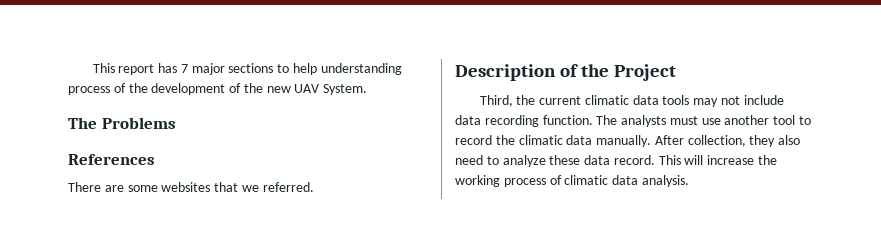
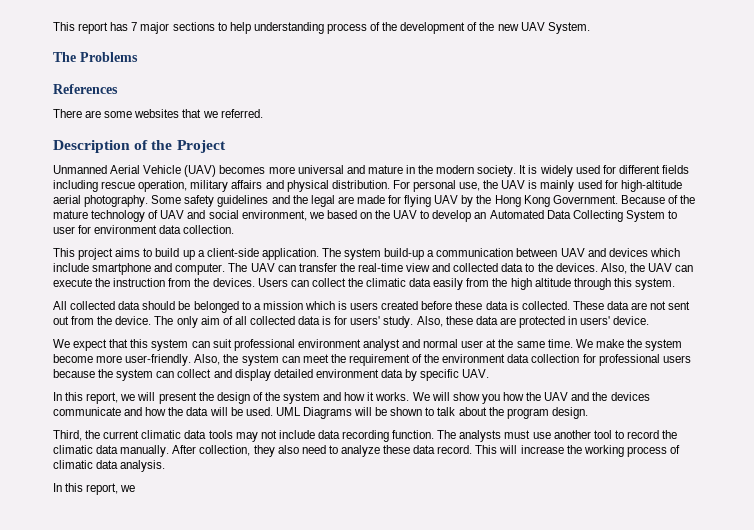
+ Unmanned Aerial Vehicle (UAV) becomes more universal and mature in the modern society. It is widely used for different fields including rescue operation, military affairs and physical distribution. For personal use, the UAV is mainly used for high-altitude aerial photography. Some safety guidelines and the legal are made for flying UAV by the Hong Kong Government. Because of the mature technology of UAV and social environment, we based on the UAV to develop an Automated Data Collecting System to user for environment data collection.
+ This project aims to build up a client-side application. The system build-up a communication between UAV and devices which include smartphone and computer. The UAV can transfer the real-time view and collected data to the devices. Also, the UAV can execute the instruction from the devices. Users can collect the climatic data easily from the high altitude through this system.
+ All collected data should be belonged to a mission which is users created before these data is collected. These data are not sent out from the device. The only aim of all collected data is for users' study. Also, these data are protected in users' device.
+ We expect that this system can suit professional environment analyst and normal user at the same time. We make the system become more user-friendly. Also, the system can meet the requirement of the environment data collection for professional users because the system can collect and display detailed environment data by specific UAV.
+ In this report, we will present the design of the system and how it works. We will show you how the UAV and the devices communicate and how the data will be used. UML Diagrams will be shown to talk about the program design.
  This will increase the working process of climatic data analysis.
+ In this report, we

